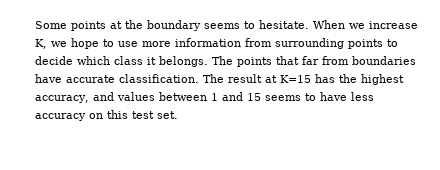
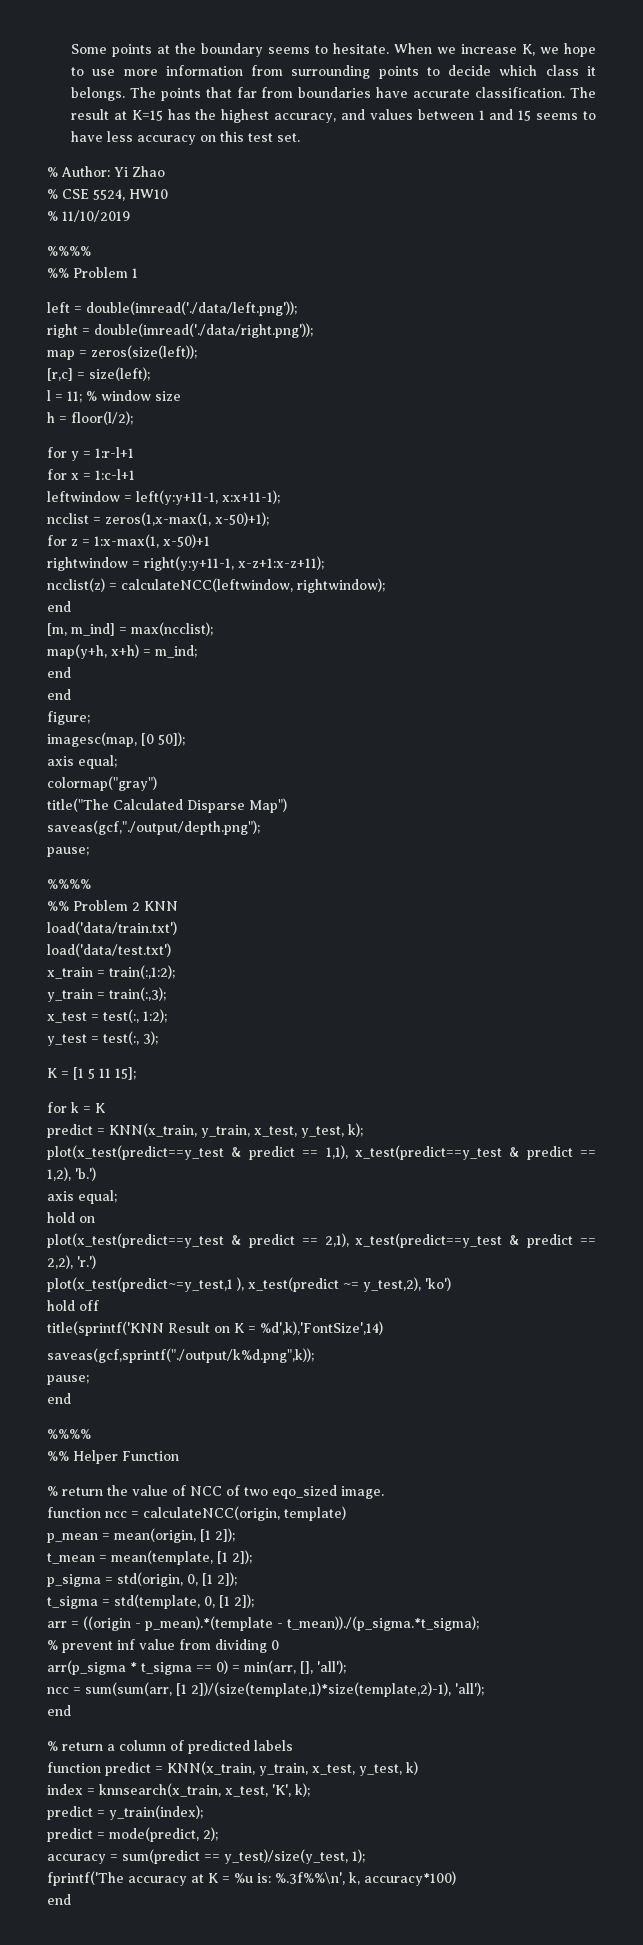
+ % Author: Yi Zhao
+ % CSE 5524, HW10
+ % 11/10/2019
+ %%%%
+ %% Problem 1
+ left = double(imread('./data/left.png'));
+ right = double(imread('./data/right.png'));
+ map = zeros(size(left));
+ [r,c] = size(left);
+ l = 11; % window size
+ h = floor(l/2);
+ for y = 1:r-l+1
+ for x = 1:c-l+1
+ leftwindow = left(y:y+11-1, x:x+11-1);
+ ncclist = zeros(1,x-max(1, x-50)+1);
+ for z = 1:x-max(1, x-50)+1
+ rightwindow = right(y:y+11-1, x-z+1:x-z+11);
+ ncclist(z) = calculateNCC(leftwindow, rightwindow);
+ end
+ [m, m_ind] = max(ncclist);
+ map(y+h, x+h) = m_ind;
+ end
+ end
+ figure;
+ imagesc(map, [0 50]);
+ axis equal;
+ colormap("gray")
+ title("The Calculated Disparse Map")
+ saveas(gcf,"./output/depth.png");
+ pause;
+ %%%%
+ %% Problem 2 KNN
+ load('data/train.txt')
+ load('data/test.txt')
+ x_train = train(:,1:2);
+ y_train = train(:,3);
+ x_test = test(:, 1:2);
+ y_test = test(:, 3);
+ K = [1 5 11 15];
+ for k = K
+ predict = KNN(x_train, y_train, x_test, y_test, k);
+ plot(x_test(predict==y_test & predict == 1,1), x_test(predict==y_test & predict == 1,2), 'b.')
+ axis equal;
+ hold on
+ plot(x_test(predict==y_test & predict == 2,1), x_test(predict==y_test & predict == 2,2), 'r.')
+ plot(x_test(predict~=y_test,1 ), x_test(predict ~= y_test,2), 'ko')
+ hold off
+ title(sprintf('KNN Result on K = %d',k),'FontSize',14)
+ saveas(gcf,sprintf("./output/k%d.png",k));
+ pause;
+ end
+ %%%%
+ %% Helper Function
+ % return the value of NCC of two eqo_sized image.
+ function ncc = calculateNCC(origin, template)
+ p_mean = mean(origin, [1 2]);
+ t_mean = mean(template, [1 2]);
+ p_sigma = std(origin, 0, [1 2]);
+ t_sigma = std(template, 0, [1 2]);
+ arr = ((origin - p_mean).*(template - t_mean))./(p_sigma.*t_sigma);
+ % prevent inf value from dividing 0
+ arr(p_sigma * t_sigma == 0) = min(arr, [], 'all');
+ ncc = sum(sum(arr, [1 2])/(size(template,1)*size(template,2)-1), 'all');
+ end
+ % return a column of predicted labels
+ function predict = KNN(x_train, y_train, x_test, y_test, k)
+ index = knnsearch(x_train, x_test, 'K', k);
+ predict = y_train(index);
+ predict = mode(predict, 2);
+ accuracy = sum(predict == y_test)/size(y_test, 1);
+ fprintf('The accuracy at K = %u is: %.3f%%\n', k, accuracy*100)
+ end

